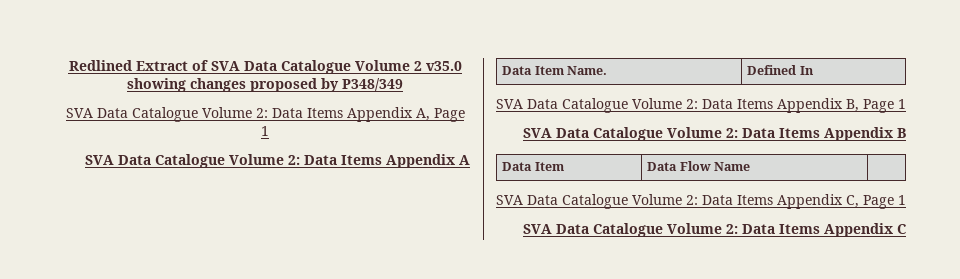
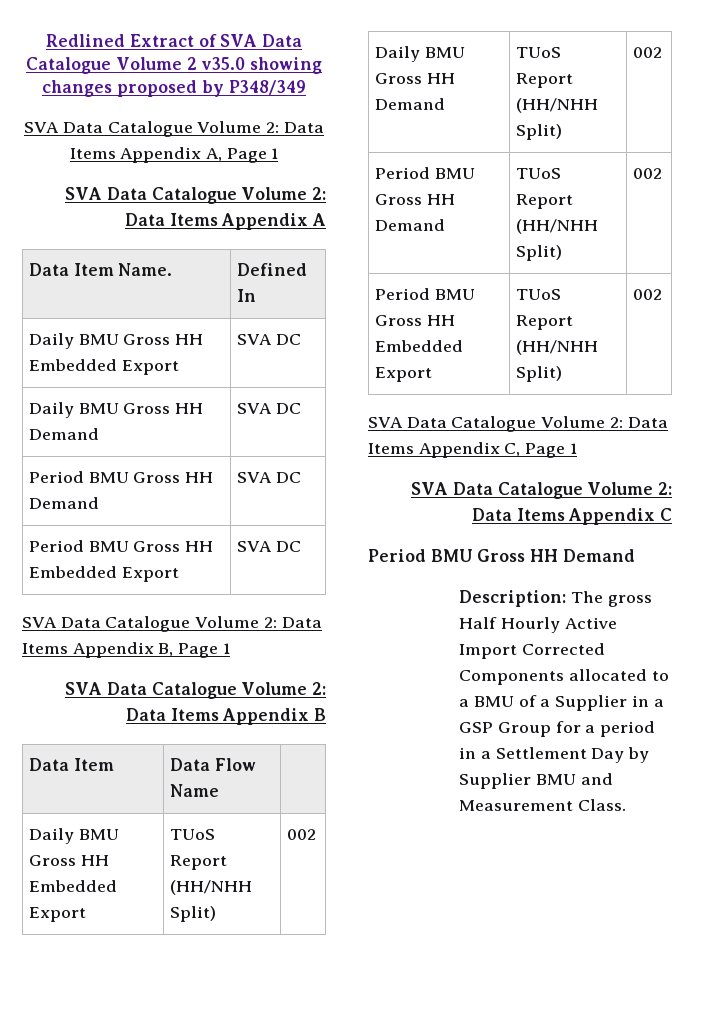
+ Daily BMU Gross HH Embedded Export | SVA DC
+ Daily BMU Gross HH Demand | SVA DC
+ Period BMU Gross HH Demand | SVA DC
+ Period BMU Gross HH Embedded Export | SVA DC
+ Daily BMU Gross HH Embedded Export | TUoS Report (HH/NHH Split) | 002
+ Daily BMU Gross HH Demand | TUoS Report (HH/NHH Split) | 002
+ Period BMU Gross HH Demand | TUoS Report (HH/NHH Split) | 002
+ Period BMU Gross HH Embedded Export | TUoS Report (HH/NHH Split) | 002
  SVA Data Catalogue Volume 2: Data Items Appendix C
+ Period BMU Gross HH Demand
+ Description: The gross Half Hourly Active Import Corrected Components allocated to a BMU of a Supplier in a GSP Group for a period in a Settlement Day by Supplier BMU and Measurement Class.

